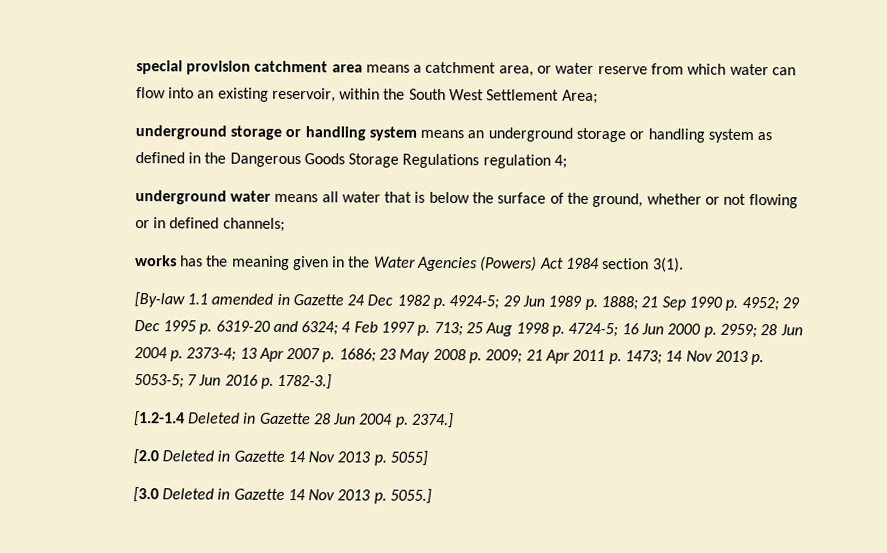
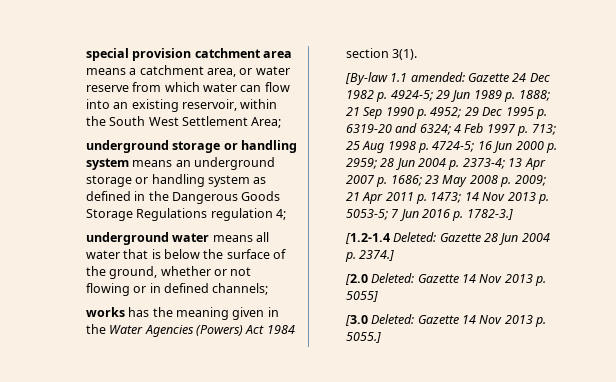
- [By-law 1.1 amended in Gazette 24 Dec 1982 p. 4924-5;
+ [By-law 1.1 amended: Gazette 24 Dec 1982 p. 4924-5;
- [1.2-1.4 Deleted in Gazette 28 Jun 2004 p. 2374.]
+ [1.2-1.4 Deleted: Gazette 28 Jun 2004 p. 2374.]
- [2.0 Deleted in Gazette 14 Nov 2013 p. 5055]
+ [2.0 Deleted: Gazette 14 Nov 2013 p. 5055]
- [3.0 Deleted in Gazette 14 Nov 2013 p. 5055.]
+ [3.0 Deleted: Gazette 14 Nov 2013 p. 5055.]

